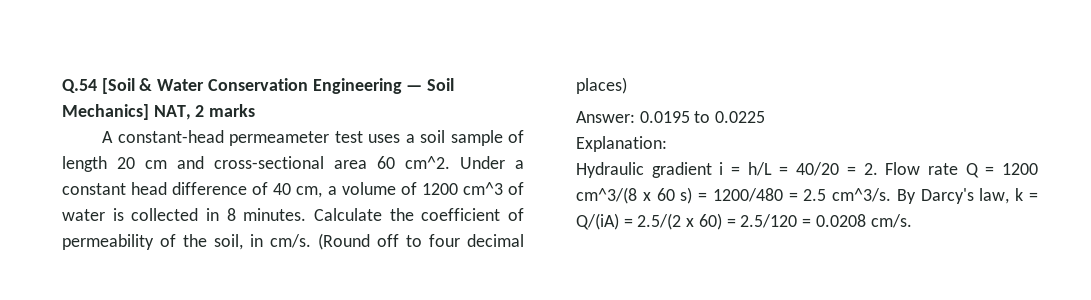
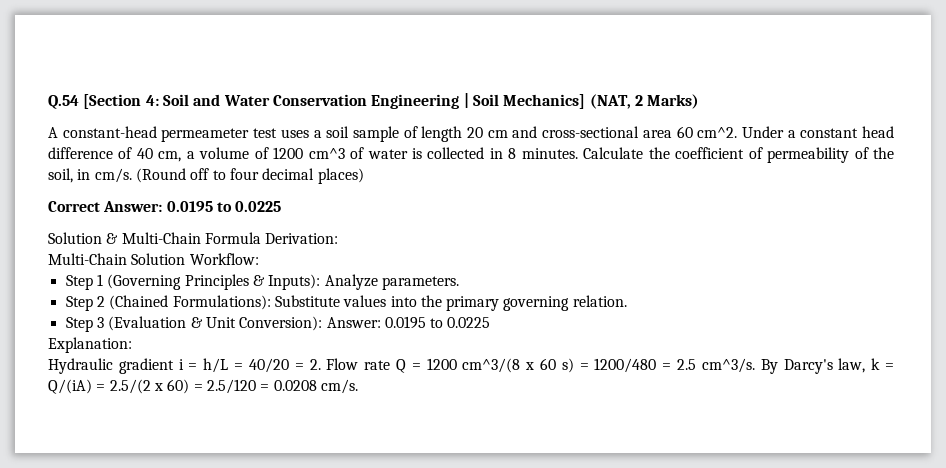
- Q.54 [Soil & Water Conservation Engineering — Soil Mechanics] NAT, 2 marks
+ Q.54 [Section 4: Soil and Water Conservation Engineering | Soil Mechanics] (NAT, 2 Marks)
- Answer: 0.0195 to 0.0225
+ Correct Answer: 0.0195 to 0.0225
+ Solution & Multi-Chain Formula Derivation:
+ Multi-Chain Solution Workflow:
+ Step 1 (Governing Principles & Inputs): Analyze parameters.
+ Step 2 (Chained Formulations): Substitute values into the primary governing relation.
+ Step 3 (Evaluation & Unit Conversion): Answer: 0.0195 to 0.0225

